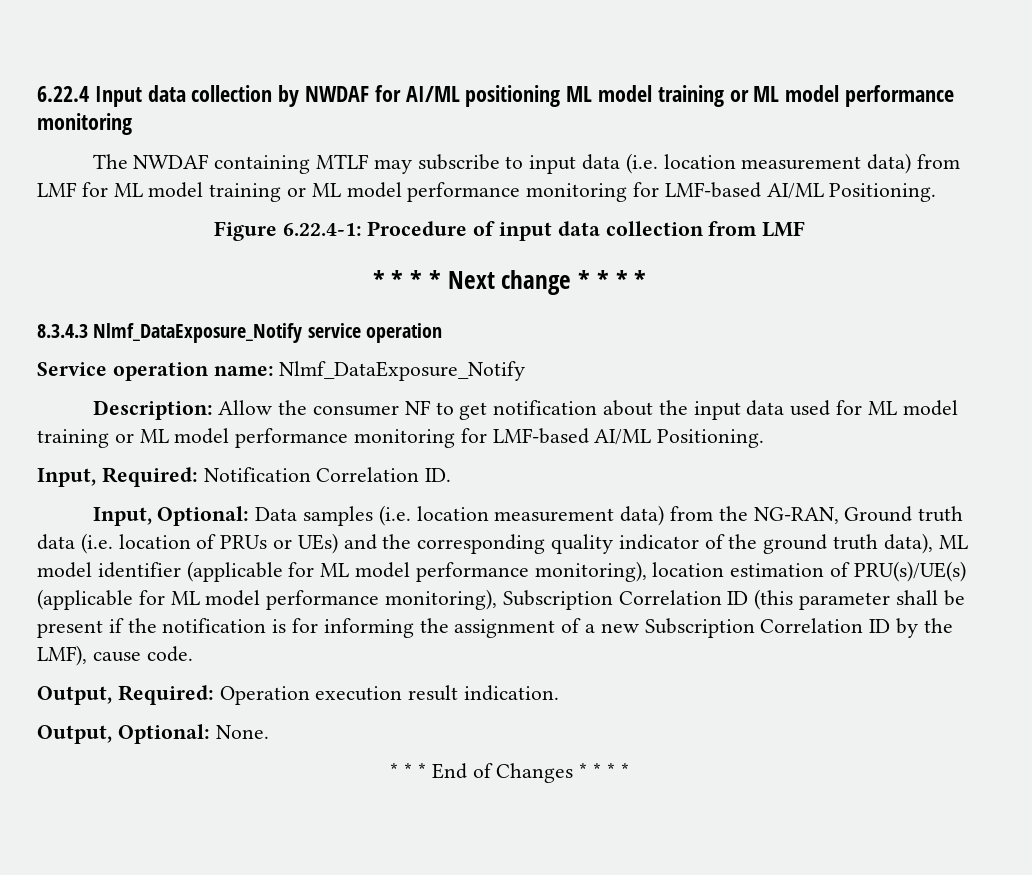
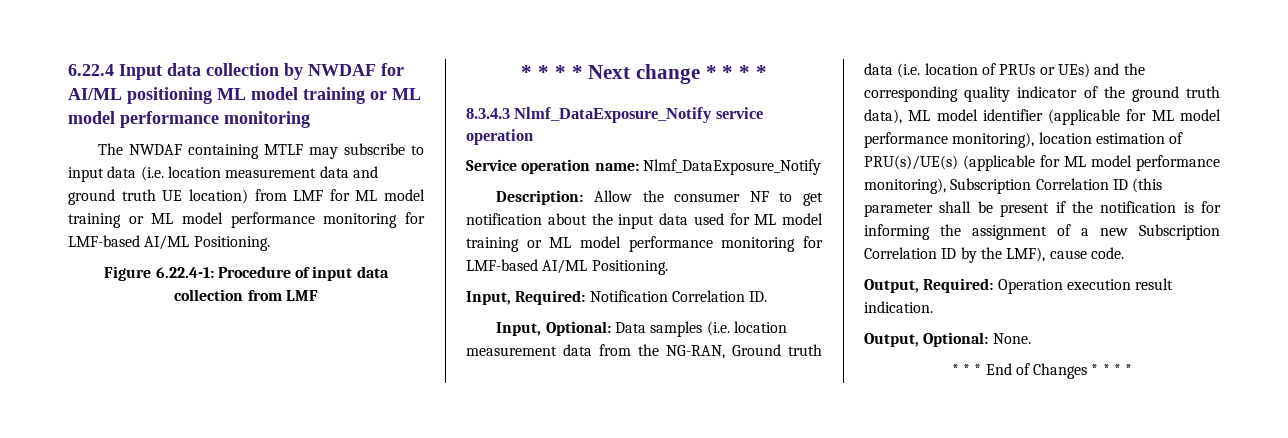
- The NWDAF containing MTLF may subscribe to input data (i.e. location measurement data) from LMF for ML model training or ML model performance monitoring for LMF-based AI/ML Positioning.
+ The NWDAF containing MTLF may subscribe to input data (i.e. location measurement data and ground truth UE location) from LMF for ML model training or ML model performance monitoring for LMF-based AI/ML Positioning.
- Data samples (i.e. location measurement data) from the NG-RAN, Ground truth data (i.e. location of PRUs or UEs) and the corresponding quality indicator of the ground truth data), ML model identifier (applicable for ML model performance monitoring), location estimation of PRU(s)/UE(s) (applicable for ML model performance monitoring), Subscription Correlation ID (this parameter shall be present if the notification is for informing the assignment of a new Subscription Correlation ID by the LMF), cause code.
+ Data samples (i.e. location measurement data from the NG-RAN, Ground truth data (i.e. location of PRUs or UEs) and the corresponding quality indicator of the ground truth data), ML model identifier (applicable for ML model performance monitoring), location estimation of PRU(s)/UE(s) (applicable for ML model performance monitoring), Subscription Correlation ID (this parameter shall be present if the notification is for informing the assignment of a new Subscription Correlation ID by the LMF), cause code.

